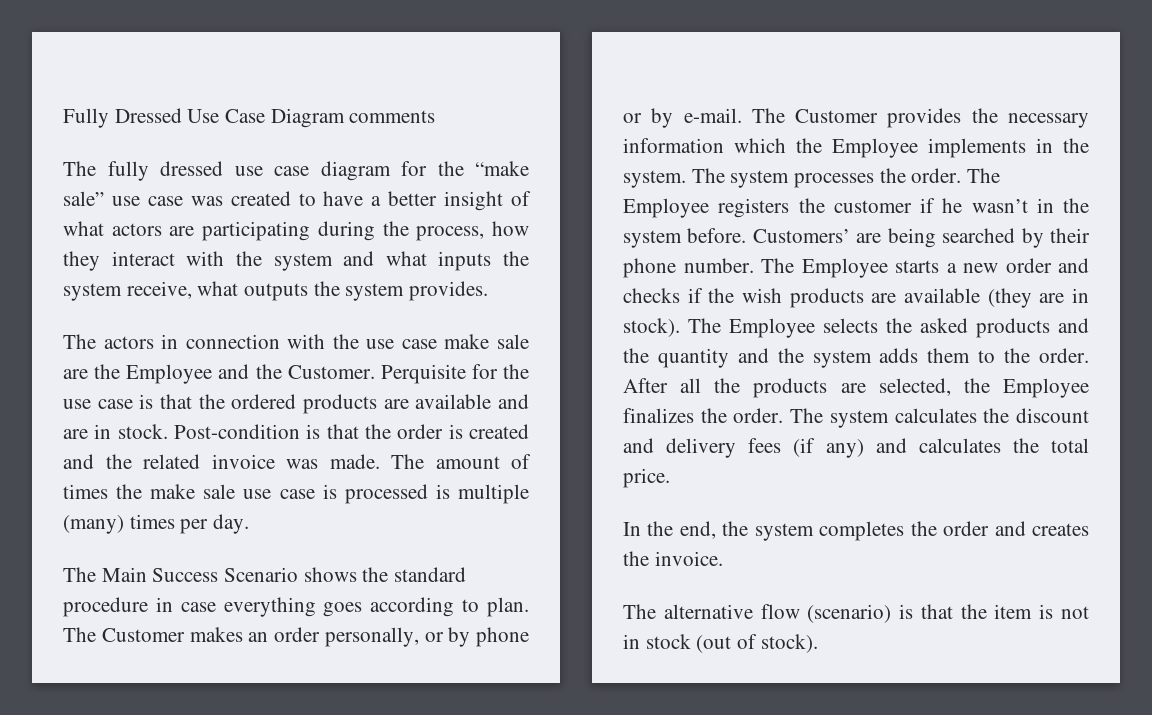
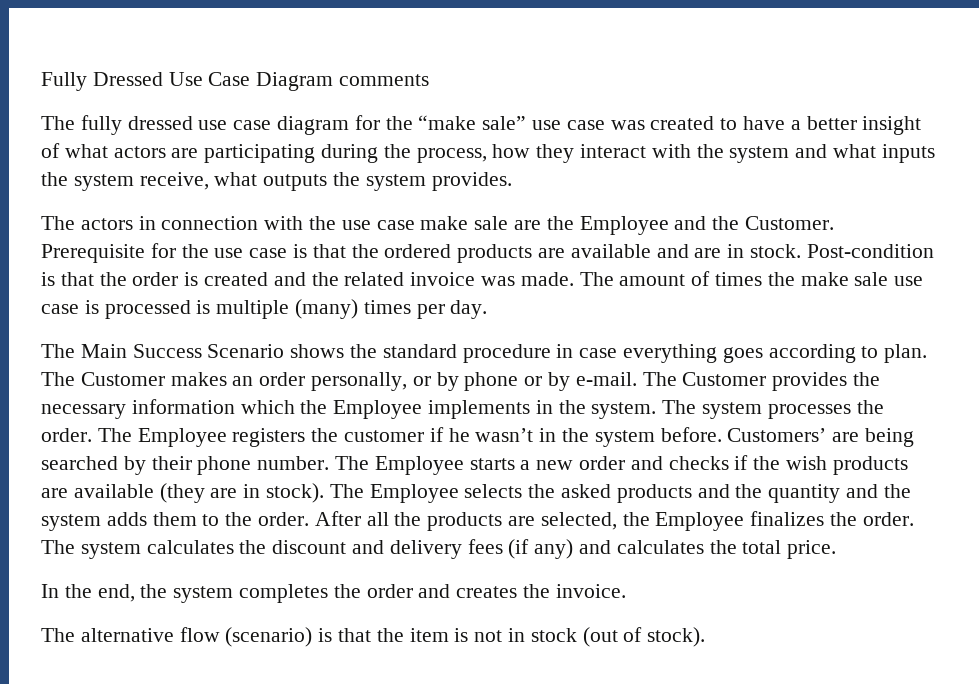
- Perquisite for the use case is that the ordered products are available and are in stock.
+ Prerequisite for the use case is that the ordered products are available and are in stock.

